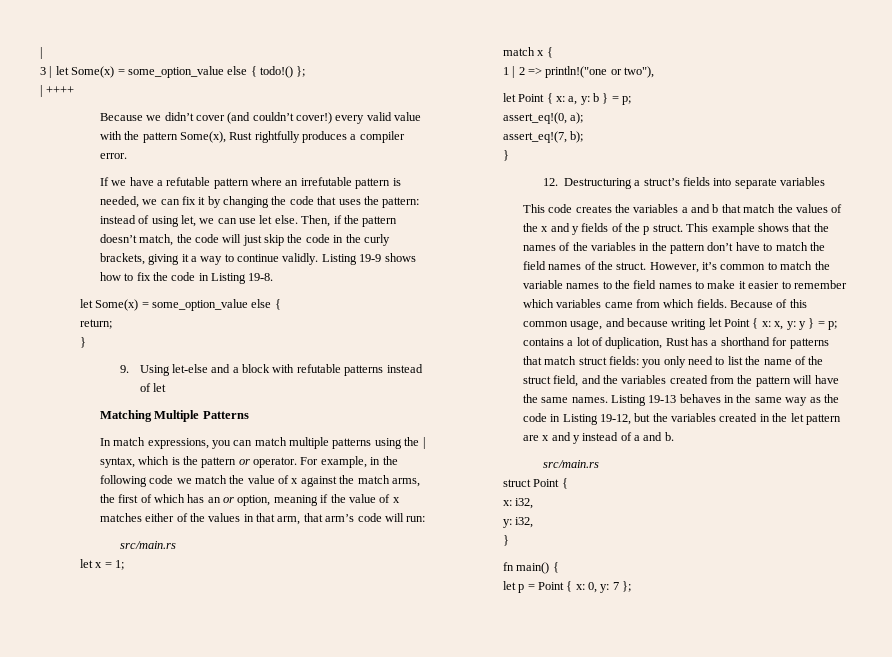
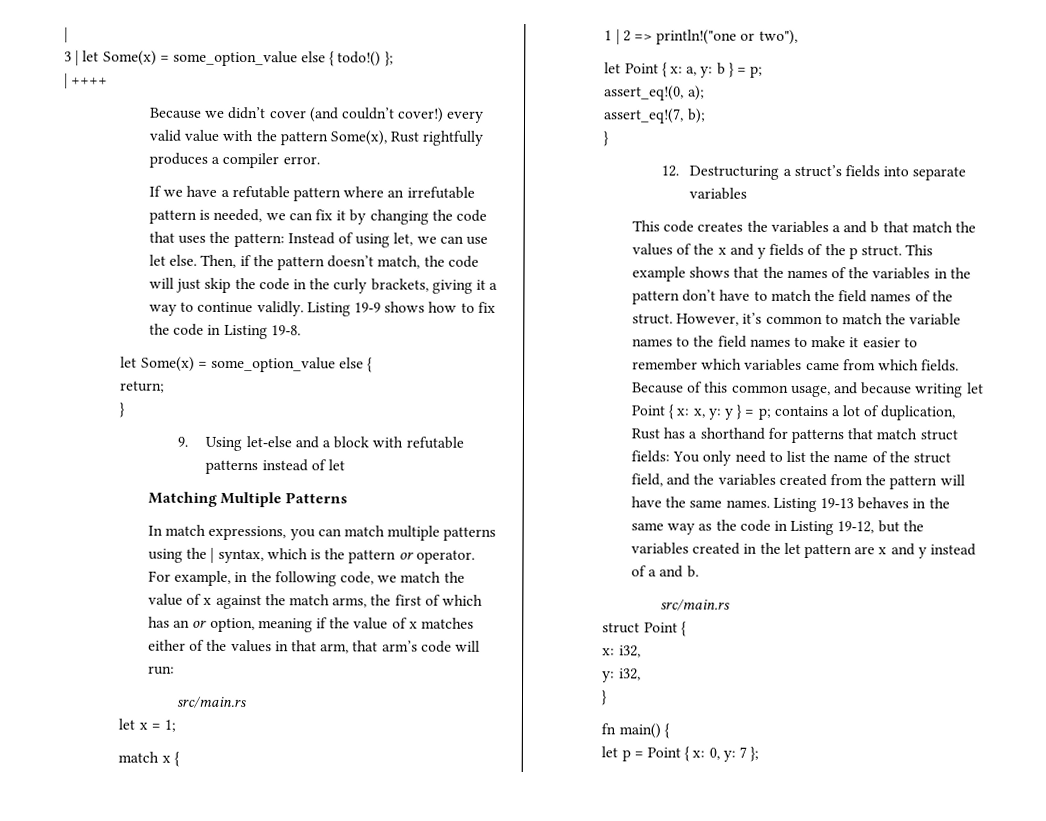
- If we have a refutable pattern where an irrefutable pattern is needed, we can fix it by changing the code that uses the pattern: instead of using let, we can use let else.
+ If we have a refutable pattern where an irrefutable pattern is needed, we can fix it by changing the code that uses the pattern: Instead of using let, we can use let else.
- For example, in the following code we match the value of x against the match arms, the first of which has an or option, meaning if the value of x matches either of the values in that arm, that arm’s code will run:
+ For example, in the following code, we match the value of x against the match arms, the first of which has an or option, meaning if the value of x matches either of the values in that arm, that arm’s code will run:
- Because of this common usage, and because writing let Point { x: x, y: y } = p; contains a lot of duplication, Rust has a shorthand for patterns that match struct fields: you only need to list the name of the struct field, and the variables created from the pattern will have the same names.
+ Because of this common usage, and because writing let Point { x: x, y: y } = p; contains a lot of duplication, Rust has a shorthand for patterns that match struct fields: You only need to list the name of the struct field, and the variables created from the pattern will have the same names.

